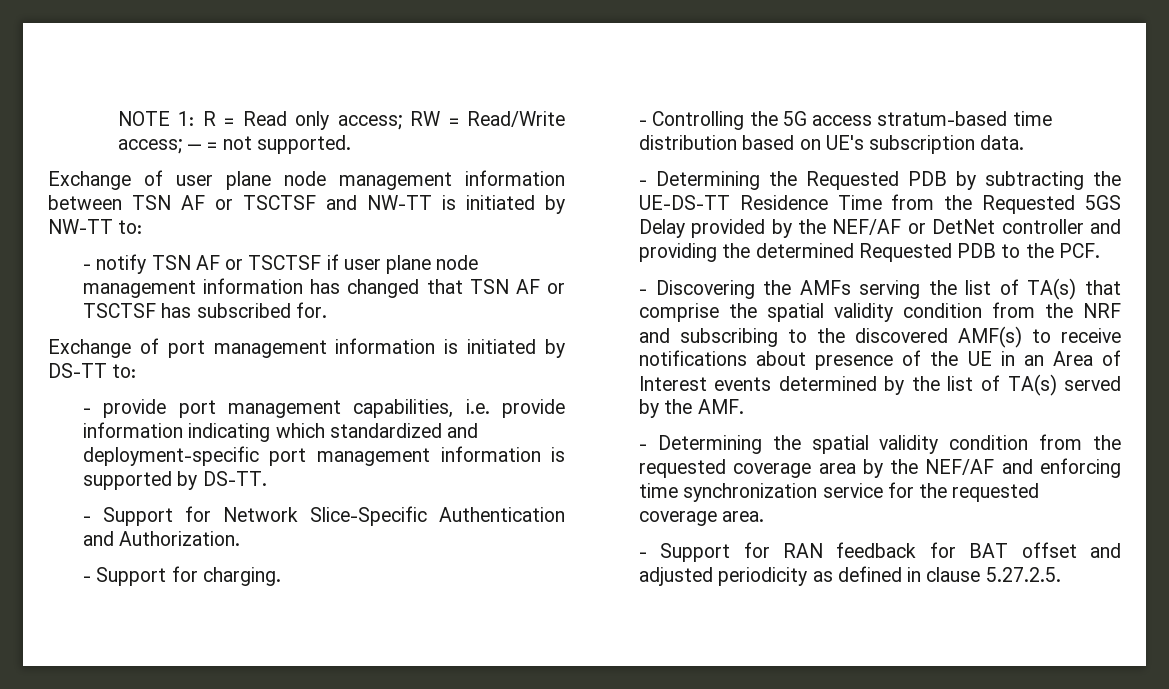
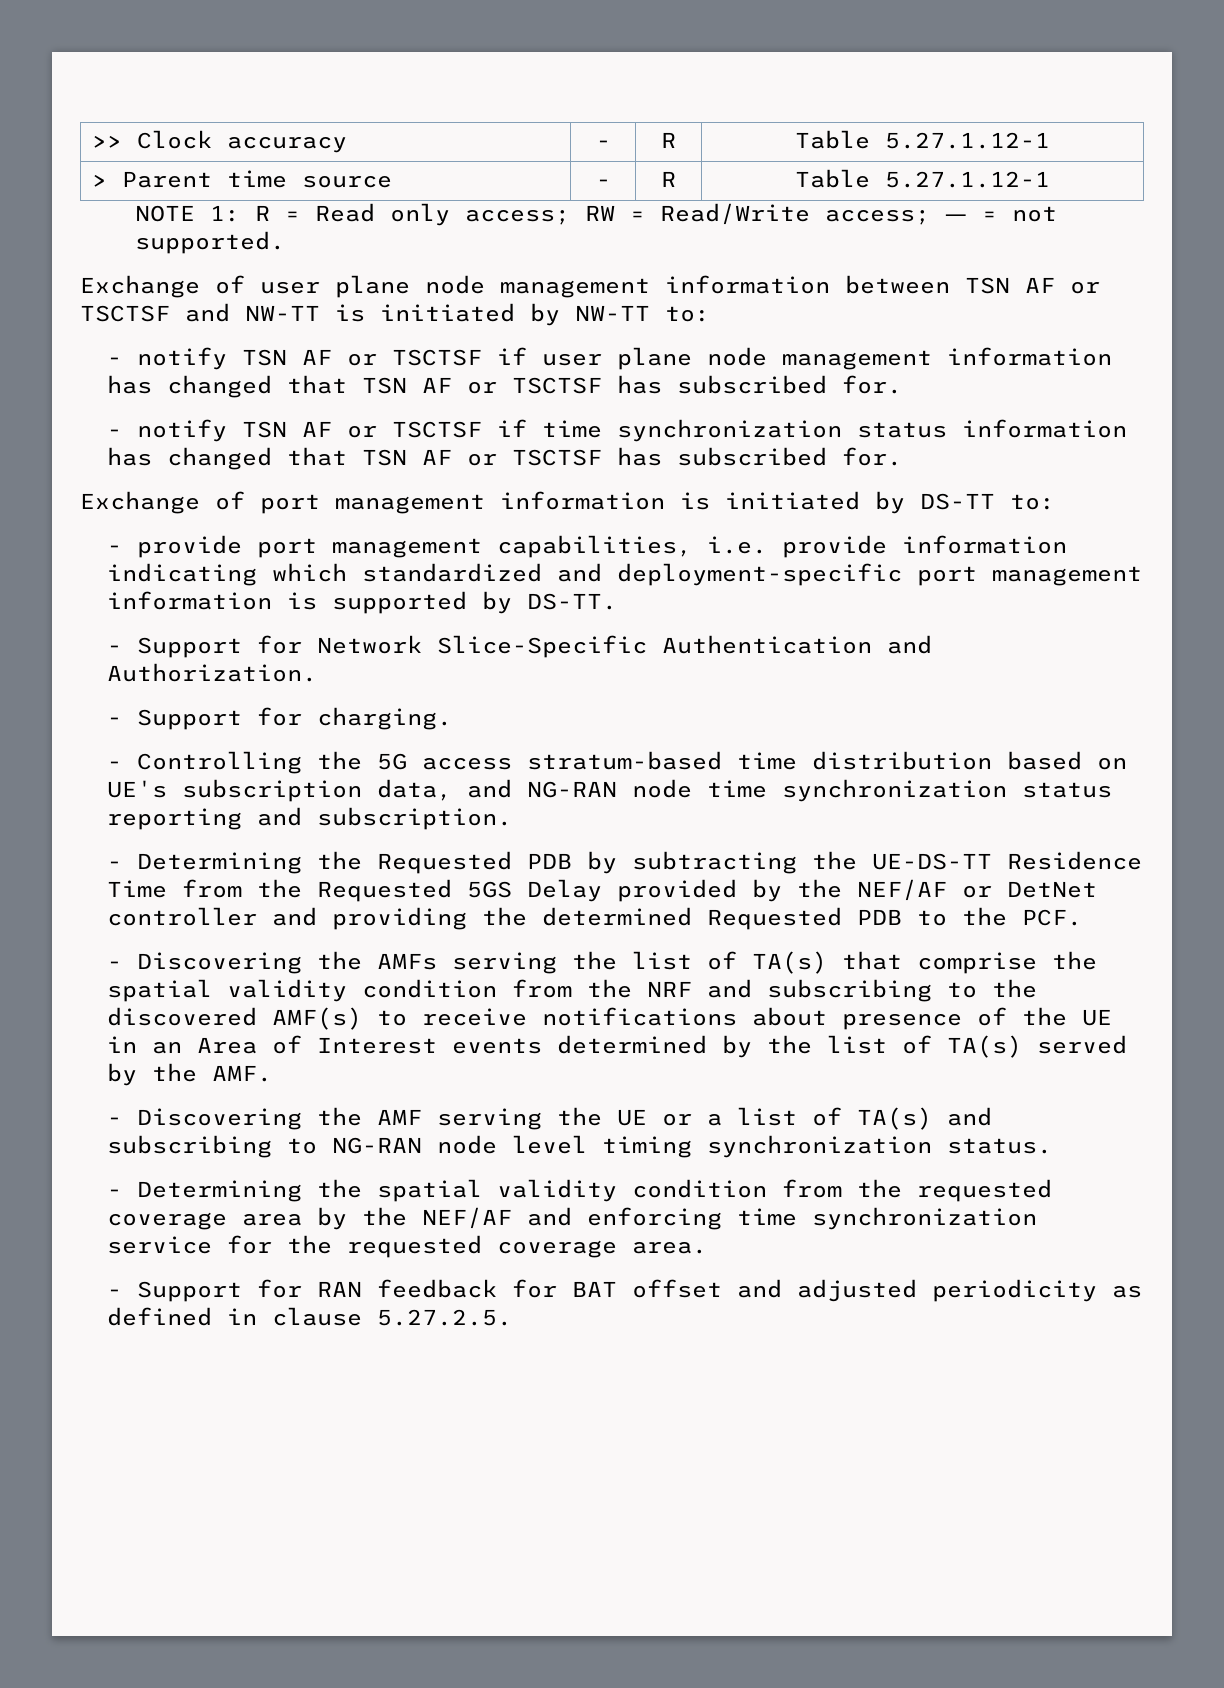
+ >> Clock accuracy | - | R | Table 5.27.1.12-1
+ > Parent time source | - | R | Table 5.27.1.12-1
+ - notify TSN AF or TSCTSF if time synchronization status information has changed that TSN AF or TSCTSF has subscribed for.
- - Controlling the 5G access stratum-based time distribution based on UE's subscription data.
+ - Controlling the 5G access stratum-based time distribution based on UE's subscription data, and NG-RAN node time synchronization status reporting and subscription.
+ - Discovering the AMF serving the UE or a list of TA(s) and subscribing to NG-RAN node level timing synchronization status.

